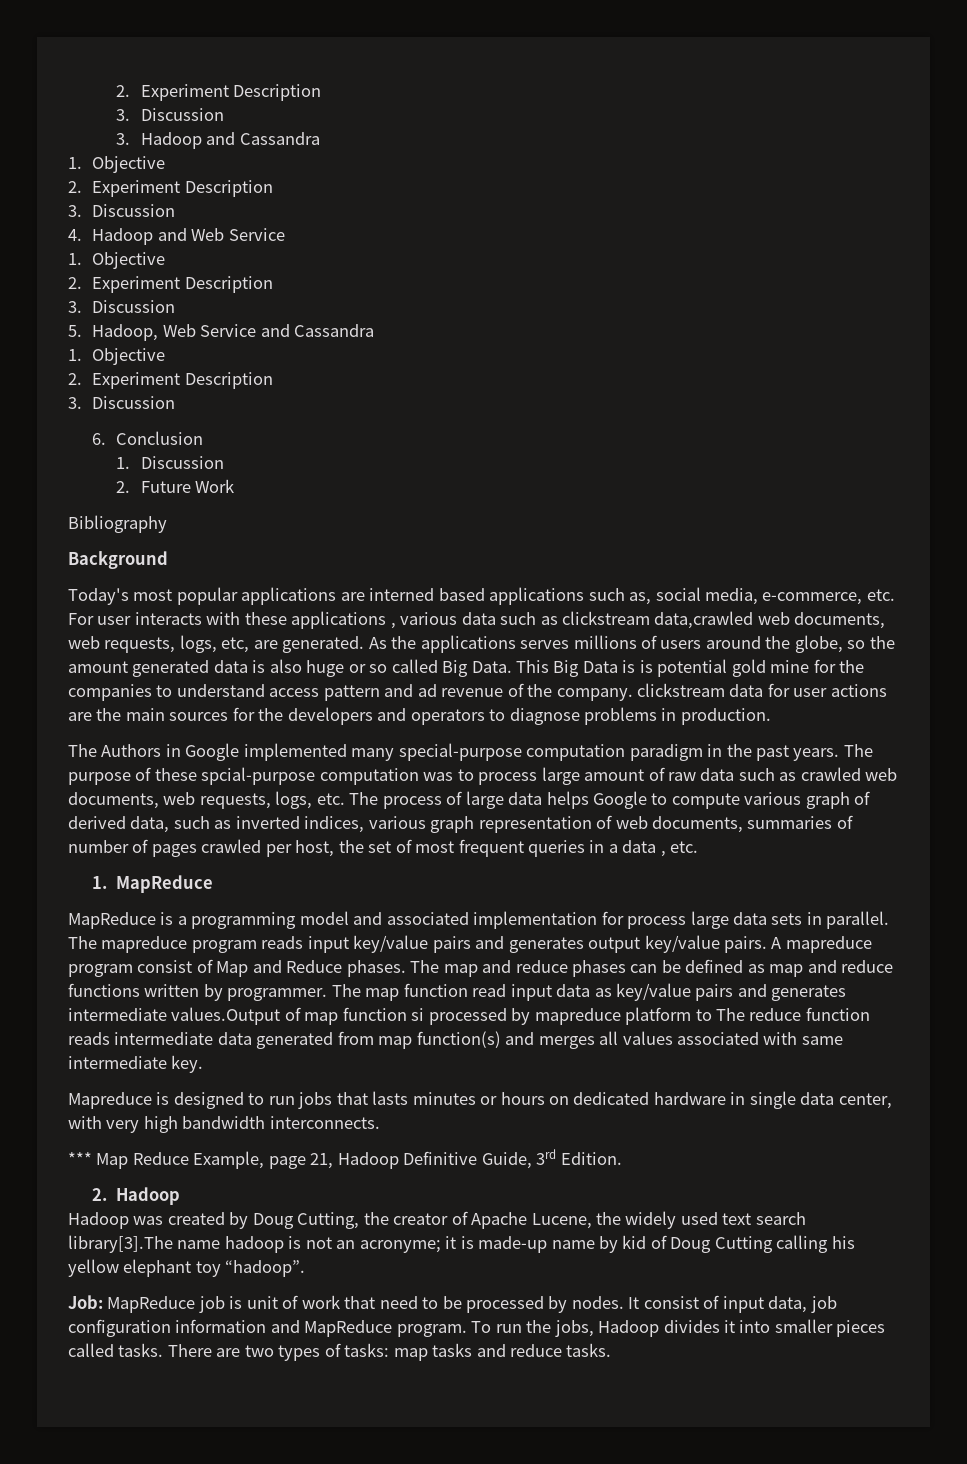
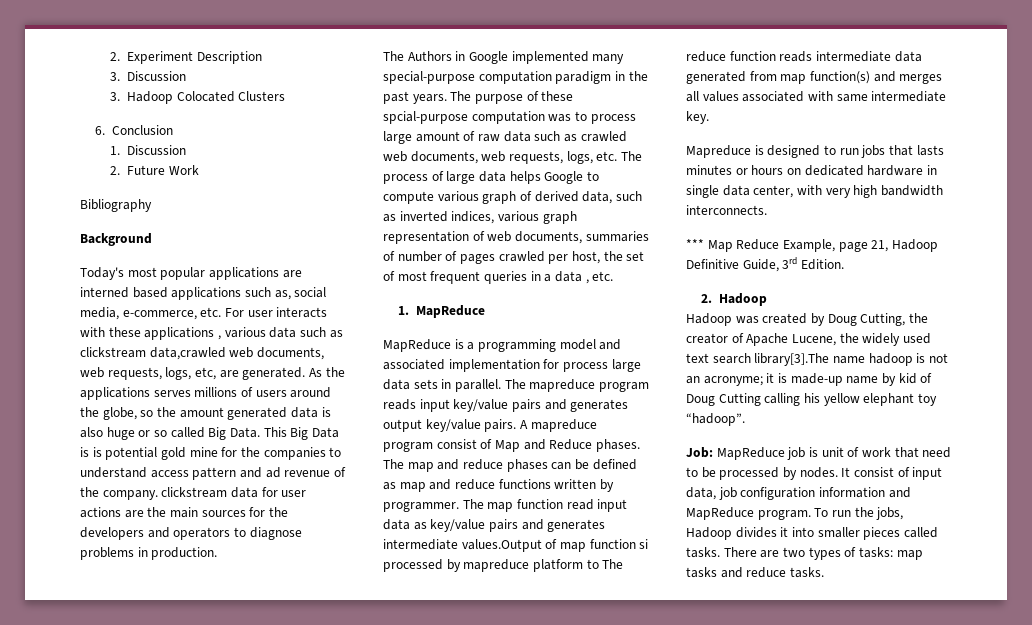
- 3. Hadoop and Cassandra
- 1. Objective
- 2. Experiment Description
- 3. Discussion
- 4. Hadoop and Web Service
- 1. Objective
- 2. Experiment Description
- 3. Discussion
- 5. Hadoop, Web Service and Cassandra
- 1. Objective
- 2. Experiment Description
- 3. Discussion
+ 3. Hadoop Colocated Clusters

